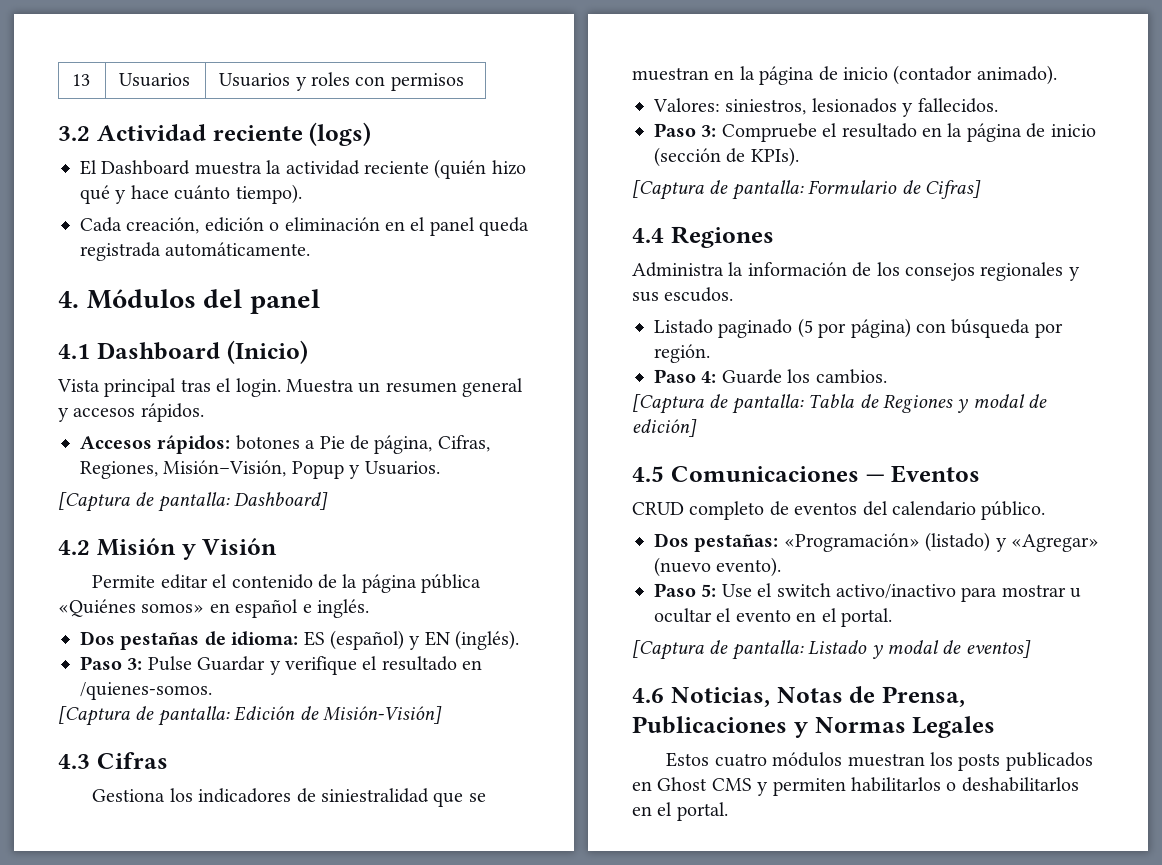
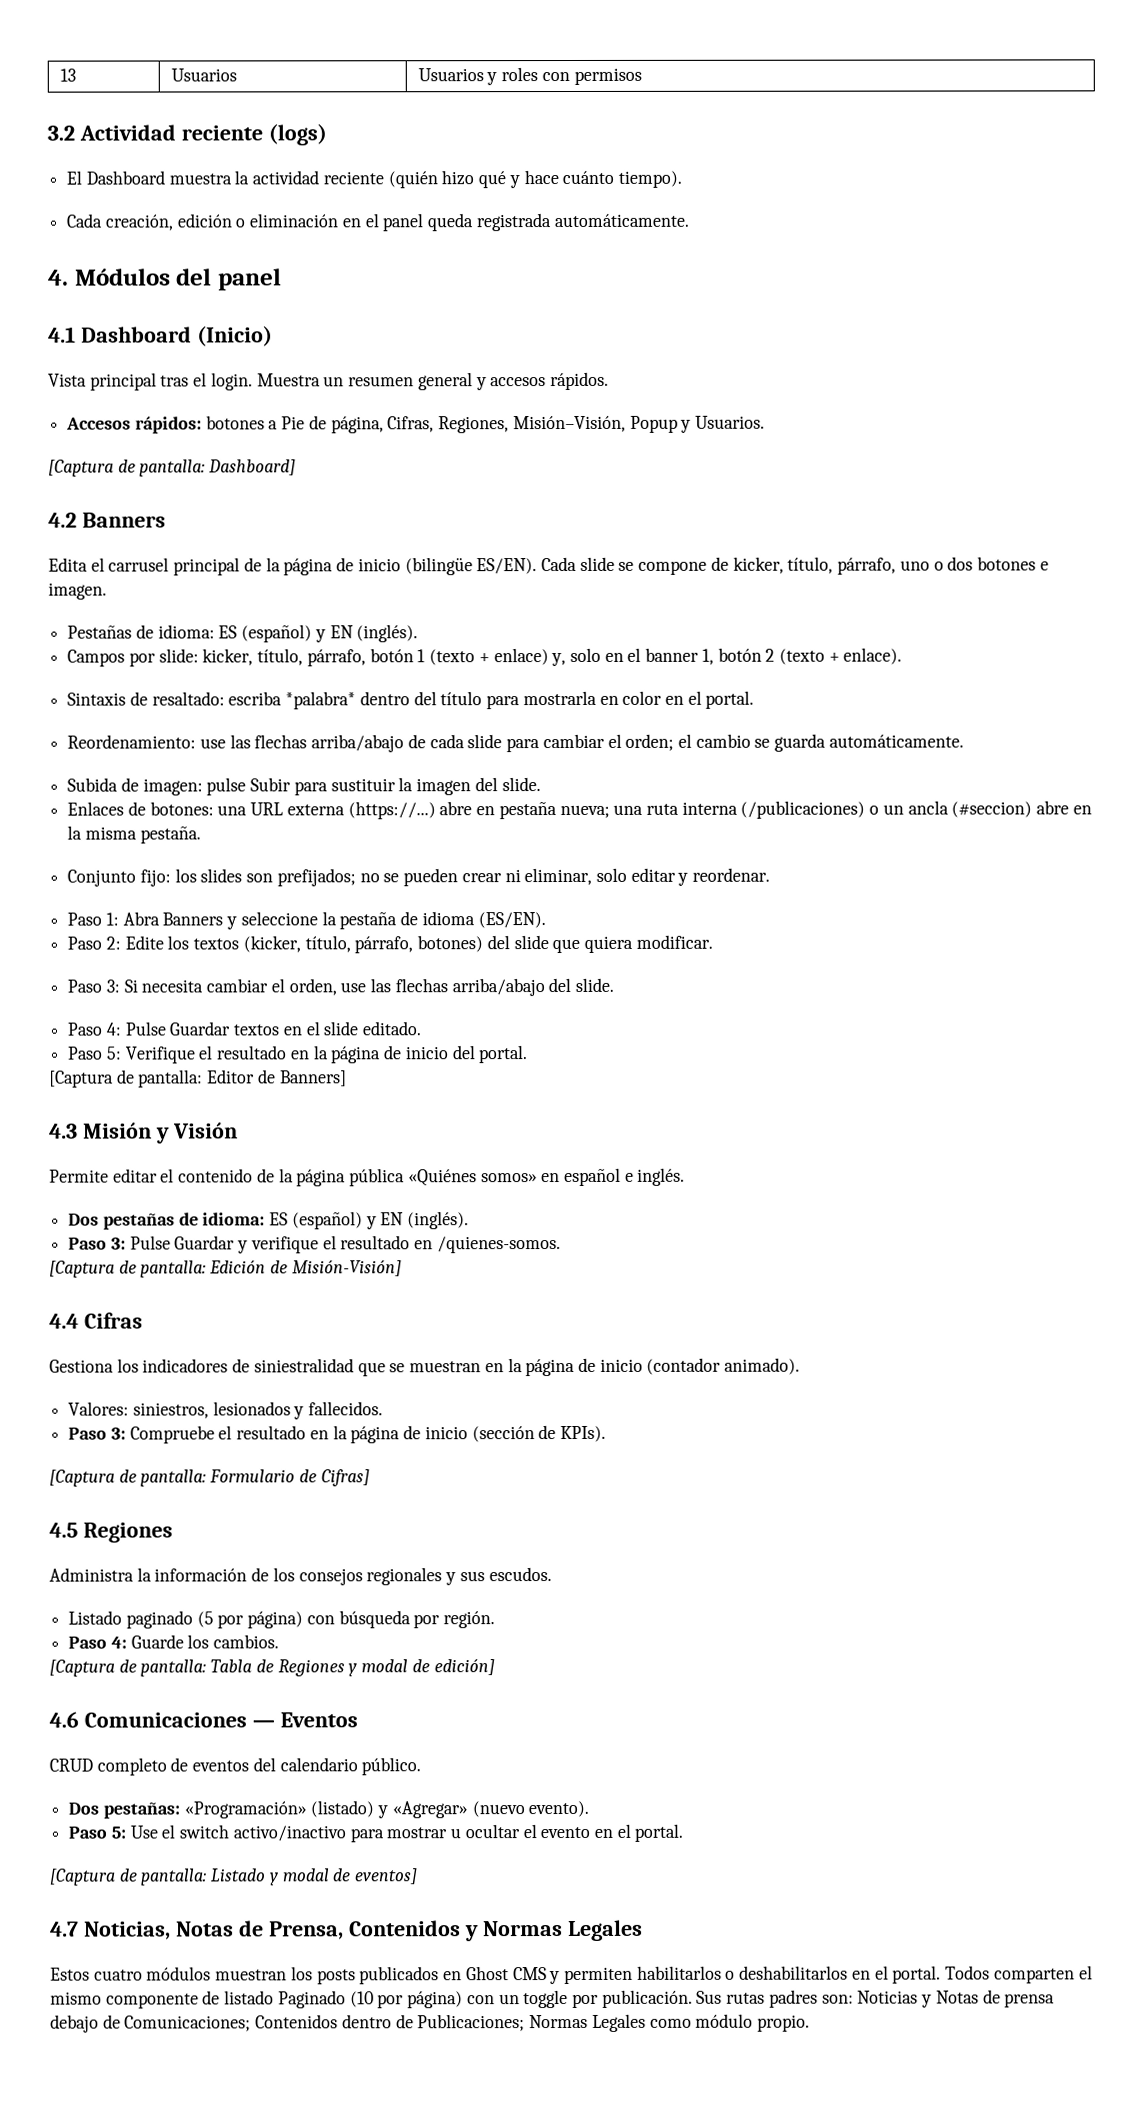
- 4.2 Misión y Visión
+ 4.2 Banners
+ Edita el carrusel principal de la página de inicio (bilingüe ES/EN). Cada slide se compone de kicker, título, párrafo, uno o dos botones e imagen.
+ Pestañas de idioma: ES (español) y EN (inglés).
+ Campos por slide: kicker, título, párrafo, botón 1 (texto + enlace) y, solo en el banner 1, botón 2 (texto + enlace).
+ Sintaxis de resaltado: escriba *palabra* dentro del título para mostrarla en color en el portal.
+ Reordenamiento: use las flechas arriba/abajo de cada slide para cambiar el orden; el cambio se guarda automáticamente.
+ Subida de imagen: pulse Subir para sustituir la imagen del slide.
+ Enlaces de botones: una URL externa (https://...) abre en pestaña nueva; una ruta interna (/publicaciones) o un ancla (#seccion) abre en la misma pestaña.
+ Conjunto fijo: los slides son prefijados; no se pueden crear ni eliminar, solo editar y reordenar.
+ Paso 1: Abra Banners y seleccione la pestaña de idioma (ES/EN).
+ Paso 2: Edite los textos (kicker, título, párrafo, botones) del slide que quiera modificar.
+ Paso 3: Si necesita cambiar el orden, use las flechas arriba/abajo del slide.
+ Paso 4: Pulse Guardar textos en el slide editado.
+ Paso 5: Verifique el resultado en la página de inicio del portal.
+ [Captura de pantalla: Editor de Banners]
+ 4.3 Misión y Visión
- 4.3 Cifras
+ 4.4 Cifras
- 4.4 Regiones
+ 4.5 Regiones
- 4.5 Comunicaciones — Eventos
+ 4.6 Comunicaciones — Eventos
- 4.6 Noticias, Notas de Prensa, Publicaciones y Normas Legales
+ 4.7 Noticias, Notas de Prensa, Contenidos y Normas Legales
+ Todos comparten el mismo componente de listado Paginado (10 por página) con un toggle por publicación. Sus rutas padres son: Noticias y Notas de prensa debajo de Comunicaciones; Contenidos dentro de Publicaciones; Normas Legales como módulo propio.

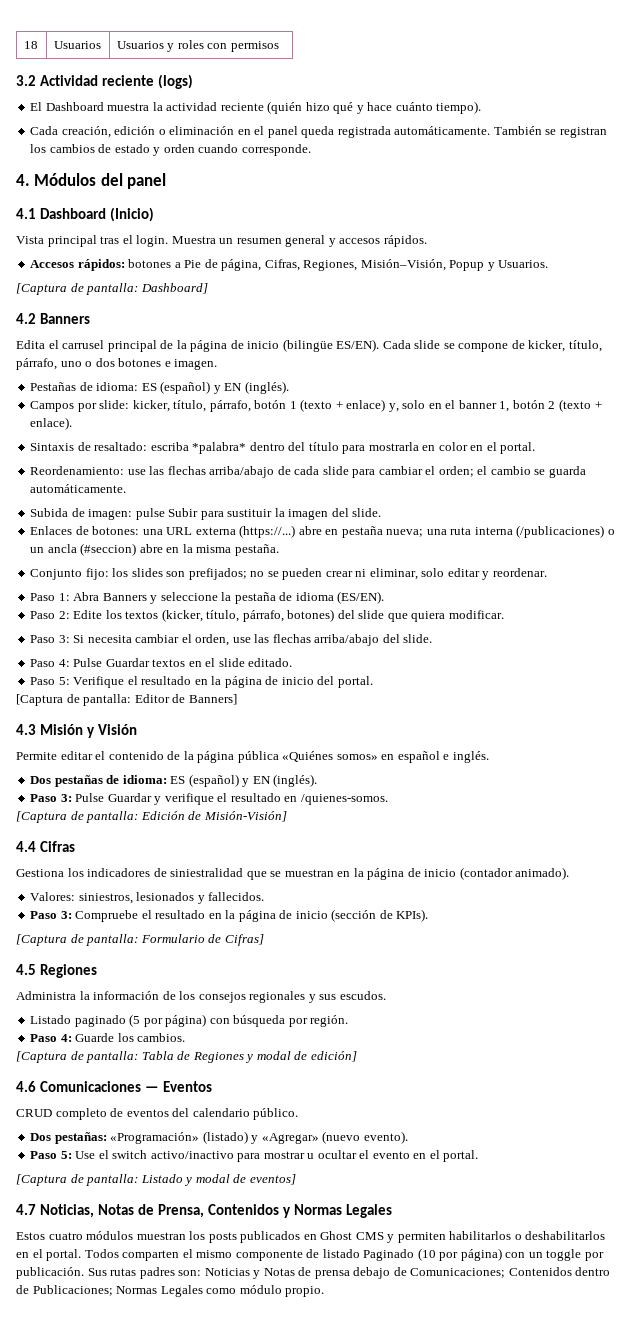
- 13 | Usuarios | Usuarios y roles con permisos
+ 18 | Usuarios | Usuarios y roles con permisos
+ También se registran los cambios de estado y orden cuando corresponde.

